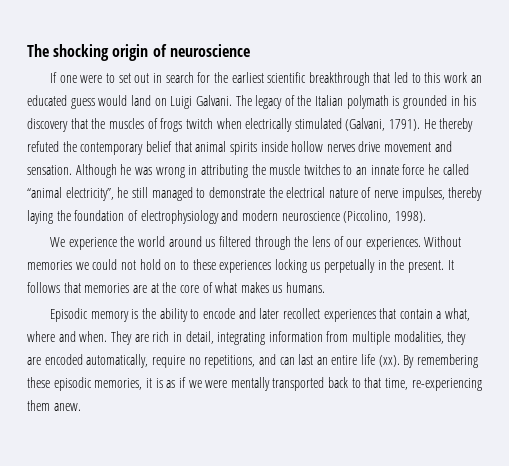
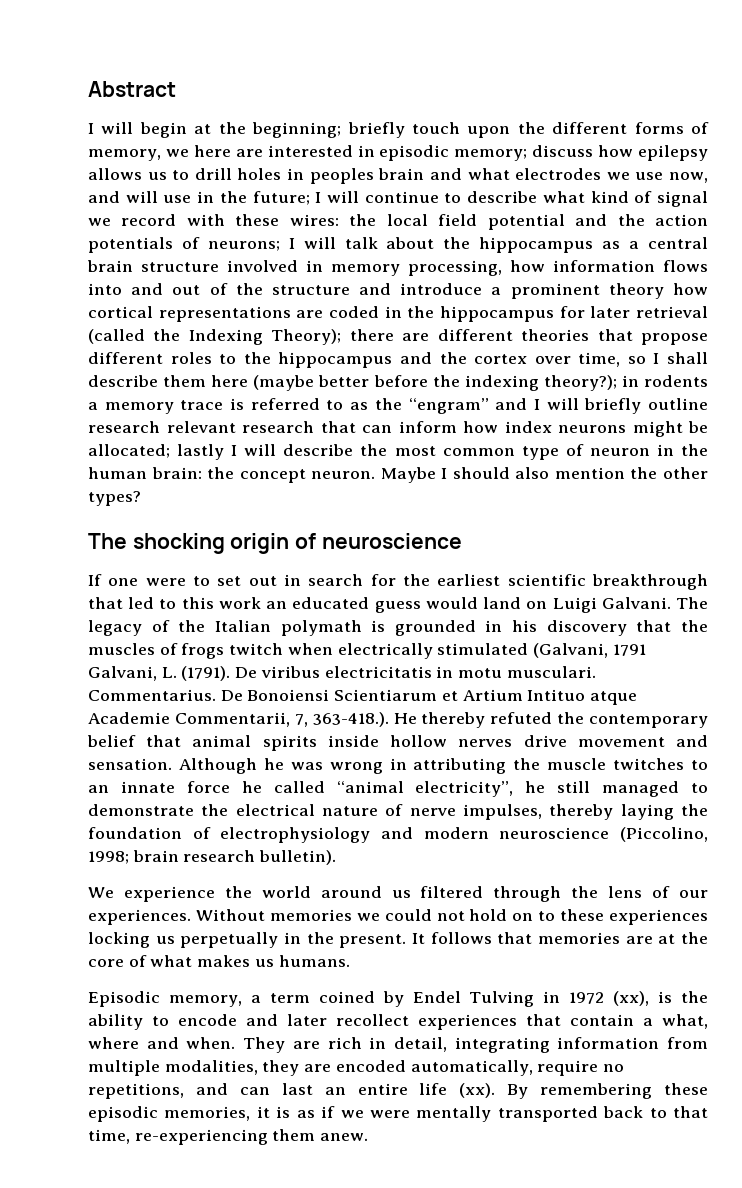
+ Abstract
+ I will begin at the beginning; briefly touch upon the different forms of memory, we here are interested in episodic memory; discuss how epilepsy allows us to drill holes in peoples brain and what electrodes we use now, and will use in the future; I will continue to describe what kind of signal we record with these wires: the local field potential and the action potentials of neurons; I will talk about the hippocampus as a central brain structure involved in memory processing, how information flows into and out of the structure and introduce a prominent theory how cortical representations are coded in the hippocampus for later retrieval (called the Indexing Theory); there are different theories that propose different roles to the hippocampus and the cortex over time, so I shall describe them here (maybe better before the indexing theory?); in rodents a memory trace is referred to as the “engram” and I will briefly outline research relevant research that can inform how index neurons might be allocated; lastly I will describe the most common type of neuron in the human brain: the concept neuron. Maybe I should also mention the other types?
- The legacy of the Italian polymath is grounded in his discovery that the muscles of frogs twitch when electrically stimulated (Galvani, 1791). He thereby refuted the contemporary belief that animal spirits inside hollow nerves drive movement and sensation.
+ The legacy of the Italian polymath is grounded in his discovery that the muscles of frogs twitch when electrically stimulated (Galvani, 1791 Galvani, L. (1791). De viribus electricitatis in motu musculari. Commentarius. De Bonoiensi Scientiarum et Artium Intituo atque Academie Commentarii, 7, 363-418.). He thereby refuted the contemporary belief that animal spirits inside hollow nerves drive movement and sensation.
- Although he was wrong in attributing the muscle twitches to an innate force he called “animal electricity”, he still managed to demonstrate the electrical nature of nerve impulses, thereby laying the foundation of electrophysiology and modern neuroscience (Piccolino, 1998).
+ Although he was wrong in attributing the muscle twitches to an innate force he called “animal electricity”, he still managed to demonstrate the electrical nature of nerve impulses, thereby laying the foundation of electrophysiology and modern neuroscience (Piccolino, 1998; brain research bulletin).
- Episodic memory is the ability to encode and later recollect experiences that contain a what, where and when.
+ Episodic memory, a term coined by Endel Tulving in 1972 (xx), is the ability to encode and later recollect experiences that contain a what, where and when.

